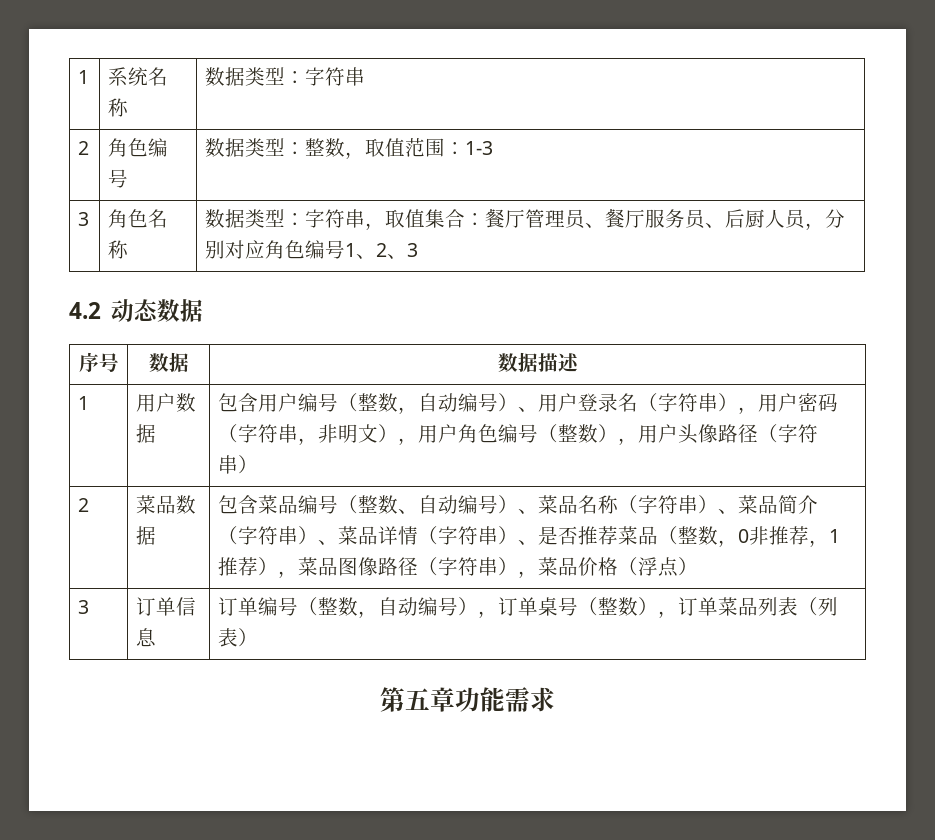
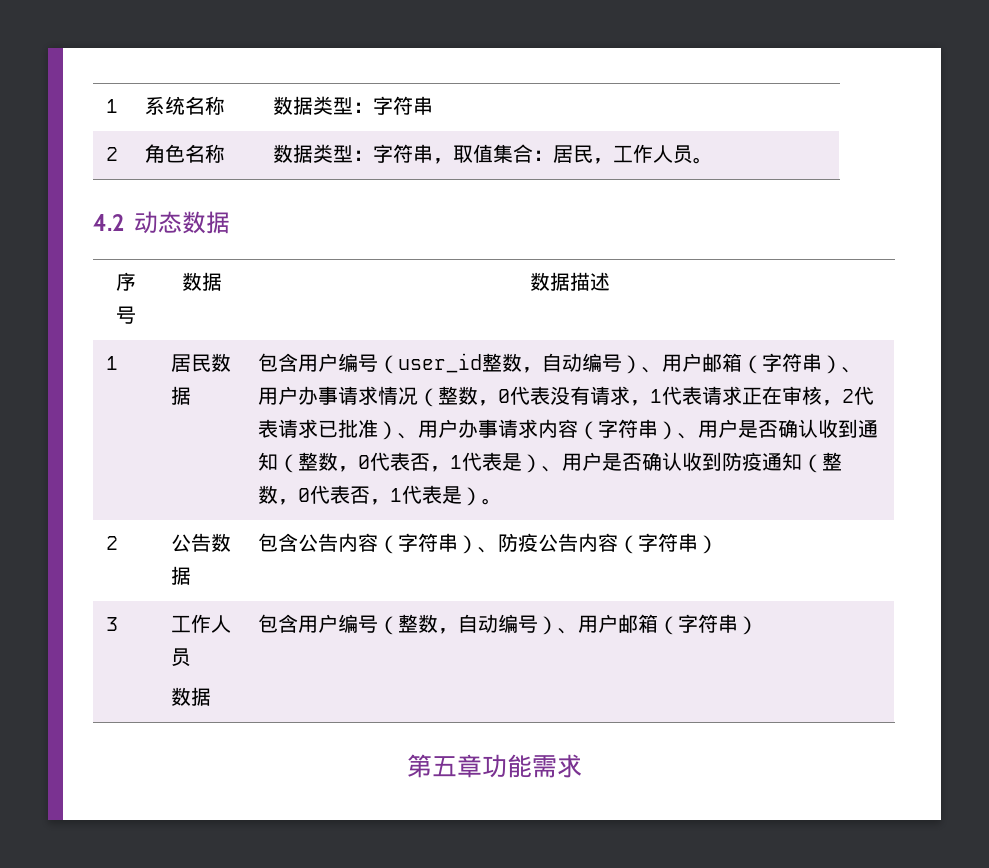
- 2 | 角色编号 | 数据类型：整数，取值范围：1-3
- 3 | 角色名称 | 数据类型：字符串，取值集合：餐厅管理员、餐厅服务员、后厨人员，分别对应角色编号1、2、3
+ 2 | 角色名称 | 数据类型：字符串，取值集合：居民，工作人员。
- 用户数据 | 包含用户编号（整数，自动编号）、用户登录名（字符串），用户密码（字符串，非明文），用户角色编号（整数），用户头像路径（字符串）
- 2 | 菜品数据 | 包含菜品编号（整数、自动编号）、菜品名称（字符串）、菜品简介（字符串）、菜品详情（字符串）、是否推荐菜品（整数，0非推荐，1推荐），菜品图像路径（字符串），菜品价格（浮点）
- 3 | 订单信息 | 订单编号（整数，自动编号），订单桌号（整数），订单菜品列表（列表）
+ 居民数据 | 包含用户编号（user_id整数，自动编号）、用户邮箱（字符串）、用户办事请求情况（整数，0代表没有请求，1代表请求正在审核，2代表请求已批准）、用户办事请求内容（字符串）、用户是否确认收到通知（整数，0代表否，1代表是）、用户是否确认收到防疫通知（整数，0代表否，1代表是）。
+ 2 | 公告数据 | 包含公告内容（字符串）、防疫公告内容（字符串）
+ 3 | 工作人员
+ 数据 | 包含用户编号（整数，自动编号）、用户邮箱（字符串）

